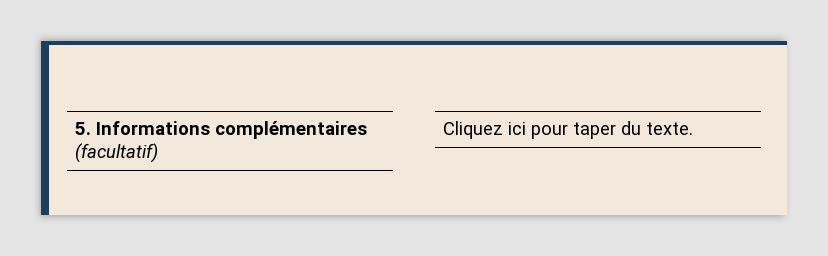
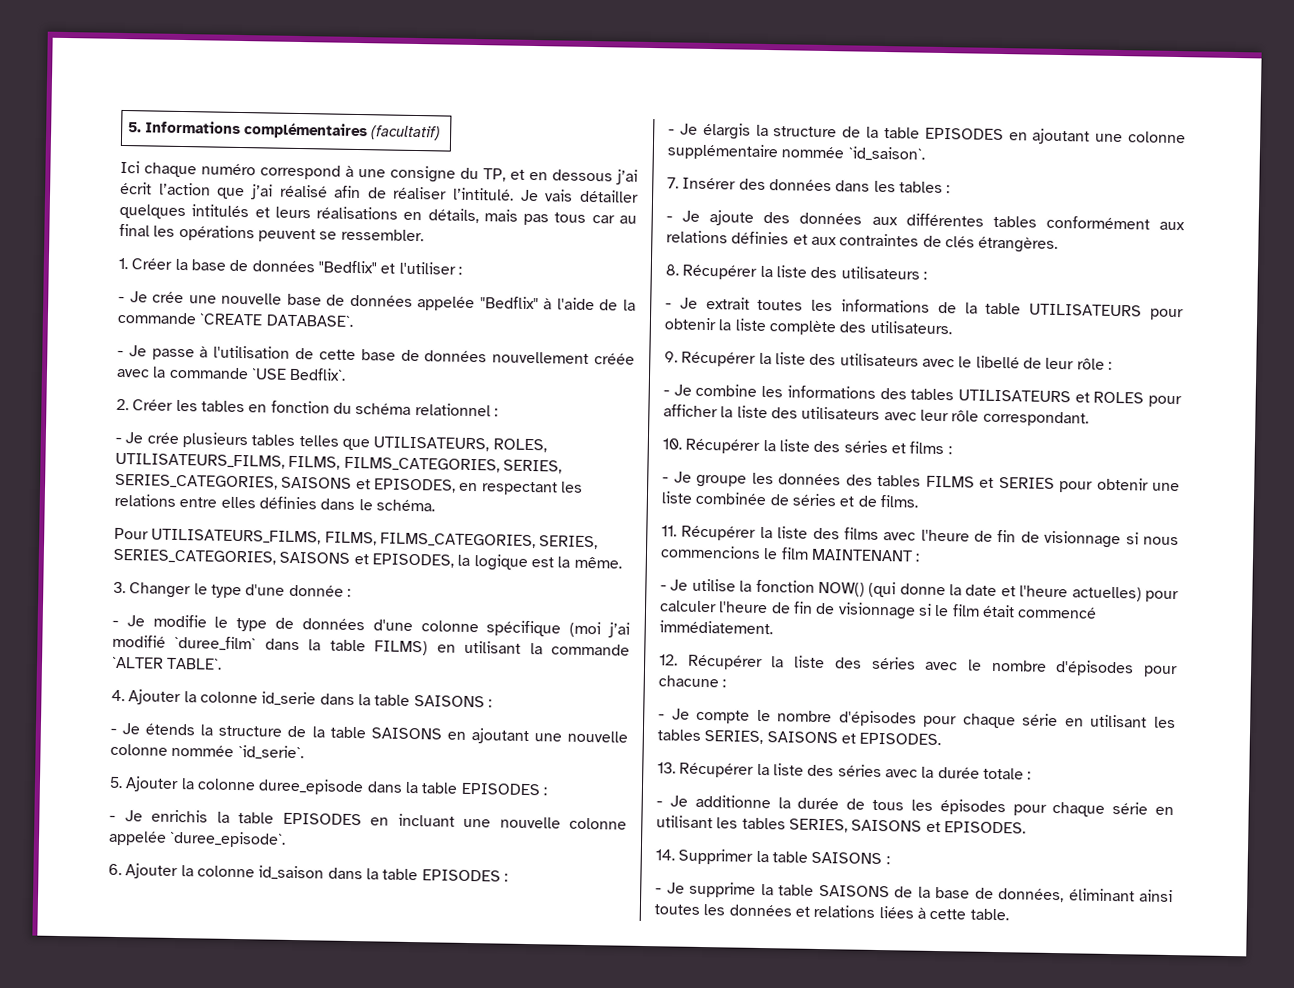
- Cliquez ici pour taper du texte.
+ Ici chaque numéro correspond à une consigne du TP, et en dessous j’ai écrit l’action que j’ai réalisé afin de réaliser l’intitulé. Je vais détailler quelques intitulés et leurs réalisations en détails, mais pas tous car au final les opérations peuvent se ressembler.
+ 1. Créer la base de données "Bedflix" et l'utiliser :
+ - Je crée une nouvelle base de données appelée "Bedflix" à l'aide de la commande `CREATE DATABASE`.
+ - Je passe à l'utilisation de cette base de données nouvellement créée avec la commande `USE Bedflix`.
+ 2. Créer les tables en fonction du schéma relationnel :
+ - Je crée plusieurs tables telles que UTILISATEURS, ROLES, UTILISATEURS_FILMS, FILMS, FILMS_CATEGORIES, SERIES, SERIES_CATEGORIES, SAISONS et EPISODES, en respectant les relations entre elles définies dans le schéma.
+ Pour UTILISATEURS_FILMS, FILMS, FILMS_CATEGORIES, SERIES, SERIES_CATEGORIES, SAISONS et EPISODES, la logique est la même.
+ 3. Changer le type d'une donnée :
+ - Je modifie le type de données d'une colonne spécifique (moi j’ai modifié `duree_film` dans la table FILMS) en utilisant la commande `ALTER TABLE`.
+ 4. Ajouter la colonne id_serie dans la table SAISONS :
+ - Je étends la structure de la table SAISONS en ajoutant une nouvelle colonne nommée `id_serie`.
+ 5. Ajouter la colonne duree_episode dans la table EPISODES :
+ - Je enrichis la table EPISODES en incluant une nouvelle colonne appelée `duree_episode`.
+ 6. Ajouter la colonne id_saison dans la table EPISODES :
+ - Je élargis la structure de la table EPISODES en ajoutant une colonne supplémentaire nommée `id_saison`.
+ 7. Insérer des données dans les tables :
+ - Je ajoute des données aux différentes tables conformément aux relations définies et aux contraintes de clés étrangères.
+ 8. Récupérer la liste des utilisateurs :
+ - Je extrait toutes les informations de la table UTILISATEURS pour obtenir la liste complète des utilisateurs.
+ 9. Récupérer la liste des utilisateurs avec le libellé de leur rôle :
+ - Je combine les informations des tables UTILISATEURS et ROLES pour afficher la liste des utilisateurs avec leur rôle correspondant.
+ 10. Récupérer la liste des séries et films :
+ - Je groupe les données des tables FILMS et SERIES pour obtenir une liste combinée de séries et de films.
+ 11. Récupérer la liste des films avec l'heure de fin de visionnage si nous commencions le film MAINTENANT :
+ - Je utilise la fonction NOW() (qui donne la date et l'heure actuelles) pour calculer l'heure de fin de visionnage si le film était commencé immédiatement.
+ 12. Récupérer la liste des séries avec le nombre d'épisodes pour chacune :
+ - Je compte le nombre d'épisodes pour chaque série en utilisant les tables SERIES, SAISONS et EPISODES.
+ 13. Récupérer la liste des séries avec la durée totale :
+ - Je additionne la durée de tous les épisodes pour chaque série en utilisant les tables SERIES, SAISONS et EPISODES.
+ 14. Supprimer la table SAISONS :
+ - Je supprime la table SAISONS de la base de données, éliminant ainsi toutes les données et relations liées à cette table.

